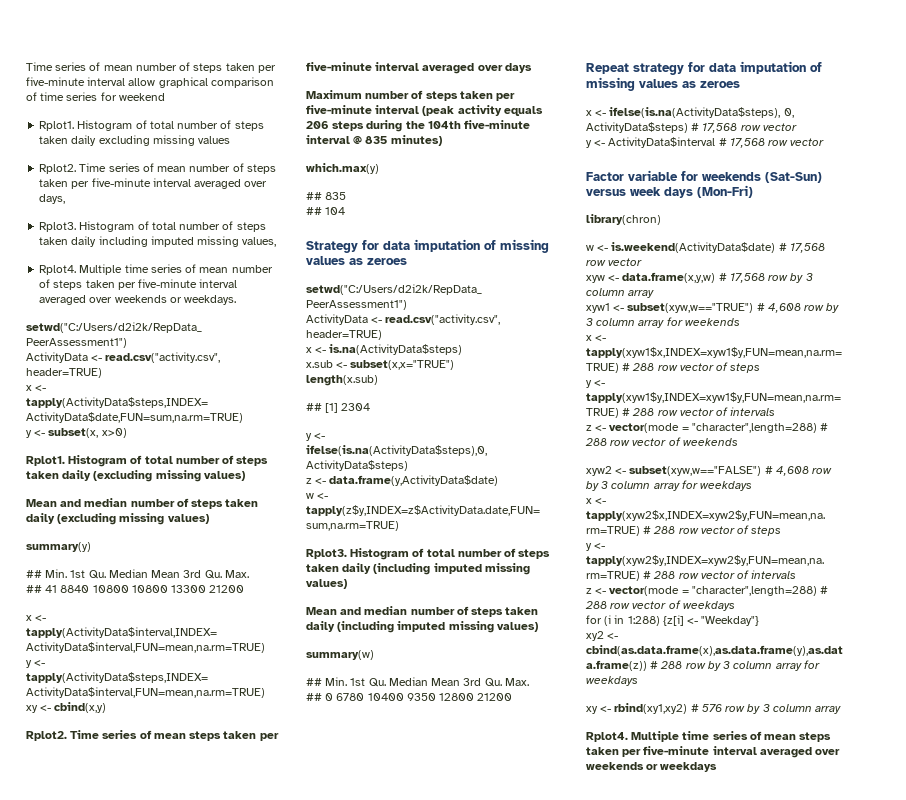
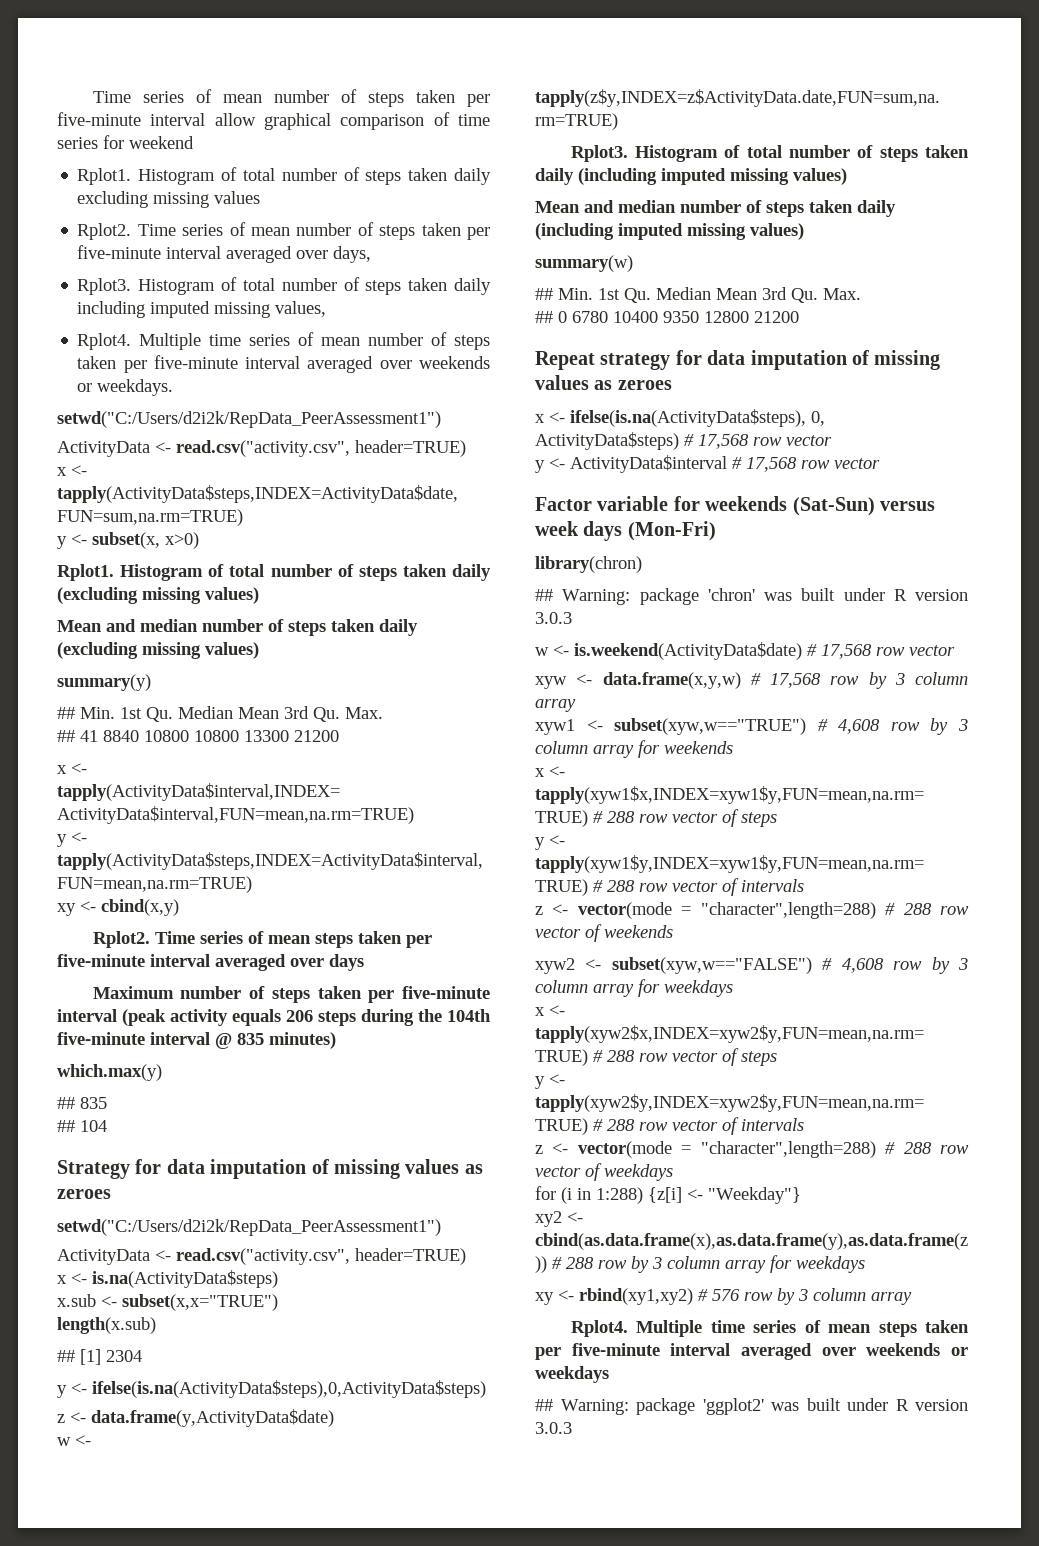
+ ## Warning: package 'chron' was built under R version 3.0.3
+ ## Warning: package 'ggplot2' was built under R version 3.0.3

